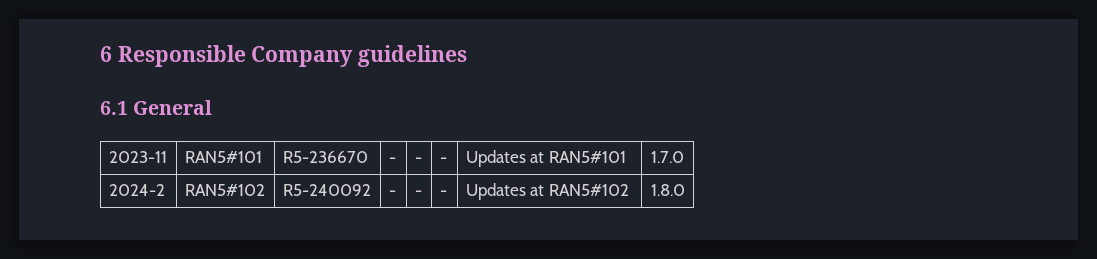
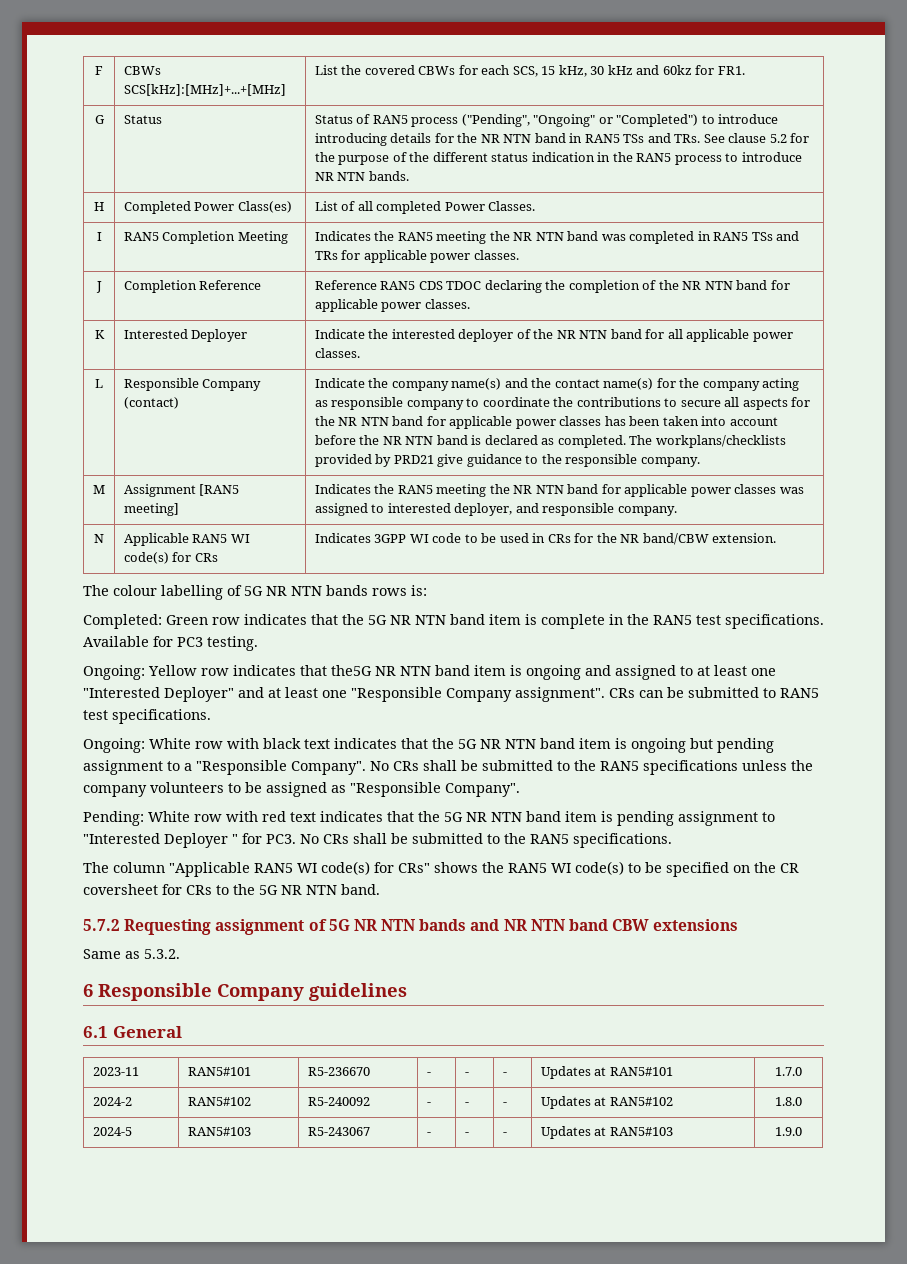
+ F | CBWs SCS[kHz]:[MHz]+...+[MHz] | List the covered CBWs for each SCS, 15 kHz, 30 kHz and 60kz for FR1.
+ G | Status | Status of RAN5 process ("Pending", "Ongoing" or "Completed") to introduce introducing details for the NR NTN band in RAN5 TSs and TRs. See clause 5.2 for the purpose of the different status indication in the RAN5 process to introduce NR NTN bands.
+ H | Completed Power Class(es) | List of all completed Power Classes.
+ I | RAN5 Completion Meeting | Indicates the RAN5 meeting the NR NTN band was completed in RAN5 TSs and TRs for applicable power classes.
+ J | Completion Reference | Reference RAN5 CDS TDOC declaring the completion of the NR NTN band for applicable power classes.
+ K | Interested Deployer | Indicate the interested deployer of the NR NTN band for all applicable power classes.
+ L | Responsible Company (contact) | Indicate the company name(s) and the contact name(s) for the company acting as responsible company to coordinate the contributions to secure all aspects for the NR NTN band for applicable power classes has been taken into account before the NR NTN band is declared as completed. The workplans/checklists provided by PRD21 give guidance to the responsible company.
+ M | Assignment [RAN5 meeting] | Indicates the RAN5 meeting the NR NTN band for applicable power classes was assigned to interested deployer, and responsible company.
+ N | Applicable RAN5 WI code(s) for CRs | Indicates 3GPP WI code to be used in CRs for the NR band/CBW extension.
+ The colour labelling of 5G NR NTN bands rows is:
+ Completed: Green row indicates that the 5G NR NTN band item is complete in the RAN5 test specifications. Available for PC3 testing.
+ Ongoing: Yellow row indicates that the5G NR NTN band item is ongoing and assigned to at least one "Interested Deployer" and at least one "Responsible Company assignment". CRs can be submitted to RAN5 test specifications.
+ Ongoing: White row with black text indicates that the 5G NR NTN band item is ongoing but pending assignment to a "Responsible Company". No CRs shall be submitted to the RAN5 specifications unless the company volunteers to be assigned as "Responsible Company".
+ Pending: White row with red text indicates that the 5G NR NTN band item is pending assignment to "Interested Deployer " for PC3. No CRs shall be submitted to the RAN5 specifications.
+ The column "Applicable RAN5 WI code(s) for CRs" shows the RAN5 WI code(s) to be specified on the CR coversheet for CRs to the 5G NR NTN band.
+ 5.7.2 Requesting assignment of 5G NR NTN bands and NR NTN band CBW extensions
+ Same as 5.3.2.
+ 2024-5 | RAN5#103 | R5-243067 | - | - | - | Updates at RAN5#103 | 1.9.0

